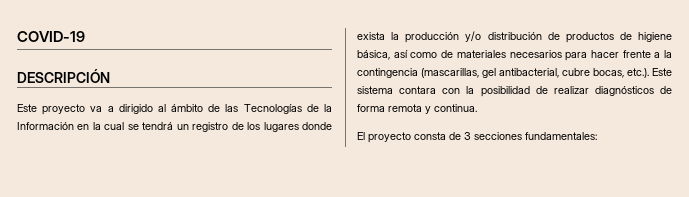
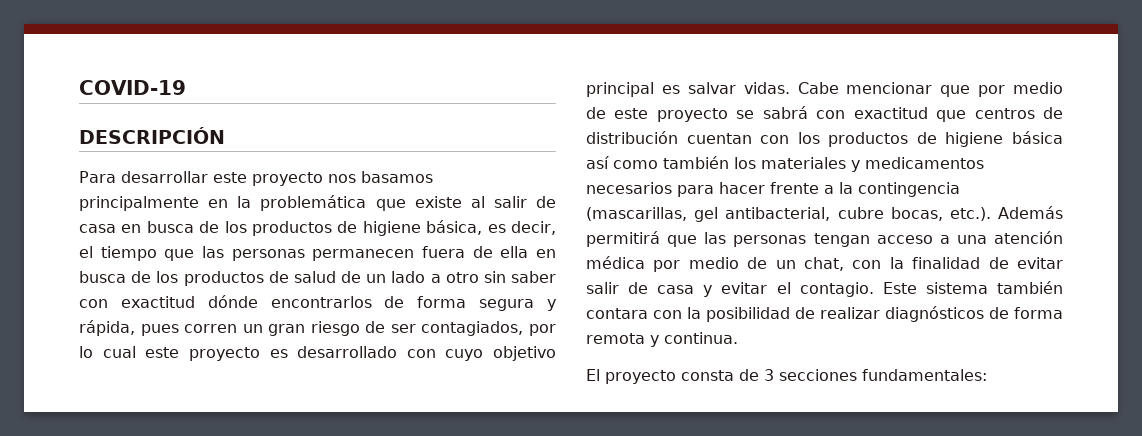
- Este proyecto va a dirigido al ámbito de las Tecnologías de la Información en la cual se tendrá un registro de los lugares donde exista la producción y/o distribución de productos de higiene básica, así como de materiales necesarios para hacer frente a la contingencia (mascarillas, gel antibacterial, cubre bocas, etc.). Este sistema contara con la posibilidad de realizar diagnósticos de forma remota y continua.
+ Para desarrollar este proyecto nos basamos principalmente en la problemática que existe al salir de casa en busca de los productos de higiene básica, es decir, el tiempo que las personas permanecen fuera de ella en busca de los productos de salud de un lado a otro sin saber con exactitud dónde encontrarlos de forma segura y rápida, pues corren un gran riesgo de ser contagiados, por lo cual este proyecto es desarrollado con cuyo objetivo principal es salvar vidas. Cabe mencionar que por medio de este proyecto se sabrá con exactitud que centros de distribución cuentan con los productos de higiene básica así como también los materiales y medicamentos necesarios para hacer frente a la contingencia (mascarillas, gel antibacterial, cubre bocas, etc.). Además permitirá que las personas tengan acceso a una atención médica por medio de un chat, con la finalidad de evitar salir de casa y evitar el contagio. Este sistema también contara con la posibilidad de realizar diagnósticos de forma remota y continua.

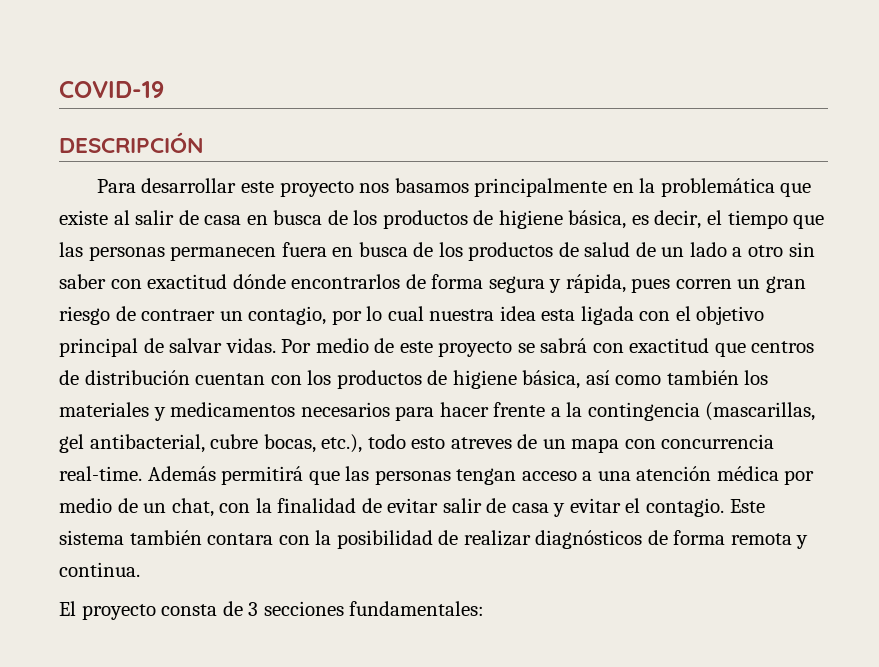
- Para desarrollar este proyecto nos basamos principalmente en la problemática que existe al salir de casa en busca de los productos de higiene básica, es decir, el tiempo que las personas permanecen fuera de ella en busca de los productos de salud de un lado a otro sin saber con exactitud dónde encontrarlos de forma segura y rápida, pues corren un gran riesgo de ser contagiados, por lo cual este proyecto es desarrollado con cuyo objetivo principal es salvar vidas.
+ Para desarrollar este proyecto nos basamos principalmente en la problemática que existe al salir de casa en busca de los productos de higiene básica, es decir, el tiempo que las personas permanecen fuera en busca de los productos de salud de un lado a otro sin saber con exactitud dónde encontrarlos de forma segura y rápida, pues corren un gran riesgo de contraer un contagio, por lo cual nuestra idea esta ligada con el objetivo principal de salvar vidas.
- Cabe mencionar que por medio de este proyecto se sabrá con exactitud que centros de distribución cuentan con los productos de higiene básica así como también los materiales y medicamentos necesarios para hacer frente a la contingencia (mascarillas, gel antibacterial, cubre bocas, etc.). Además permitirá que las personas tengan acceso a una atención médica por medio de un chat, con la finalidad de evitar salir de casa y evitar el contagio.
+ Por medio de este proyecto se sabrá con exactitud que centros de distribución cuentan con los productos de higiene básica, así como también los materiales y medicamentos necesarios para hacer frente a la contingencia (mascarillas, gel antibacterial, cubre bocas, etc.), todo esto atreves de un mapa con concurrencia real-time. Además permitirá que las personas tengan acceso a una atención médica por medio de un chat, con la finalidad de evitar salir de casa y evitar el contagio.

